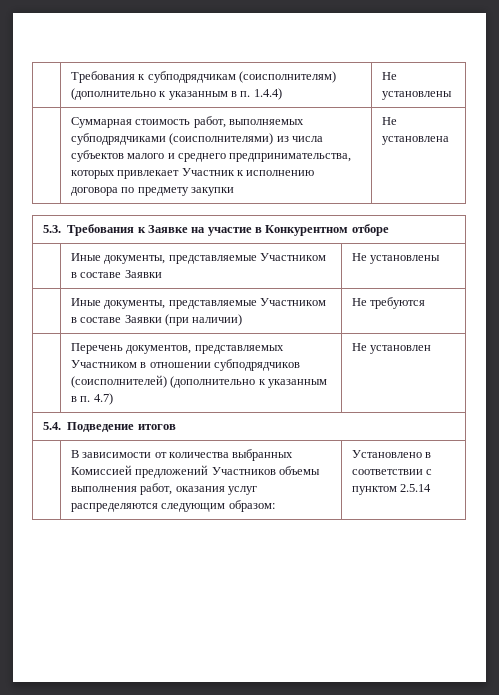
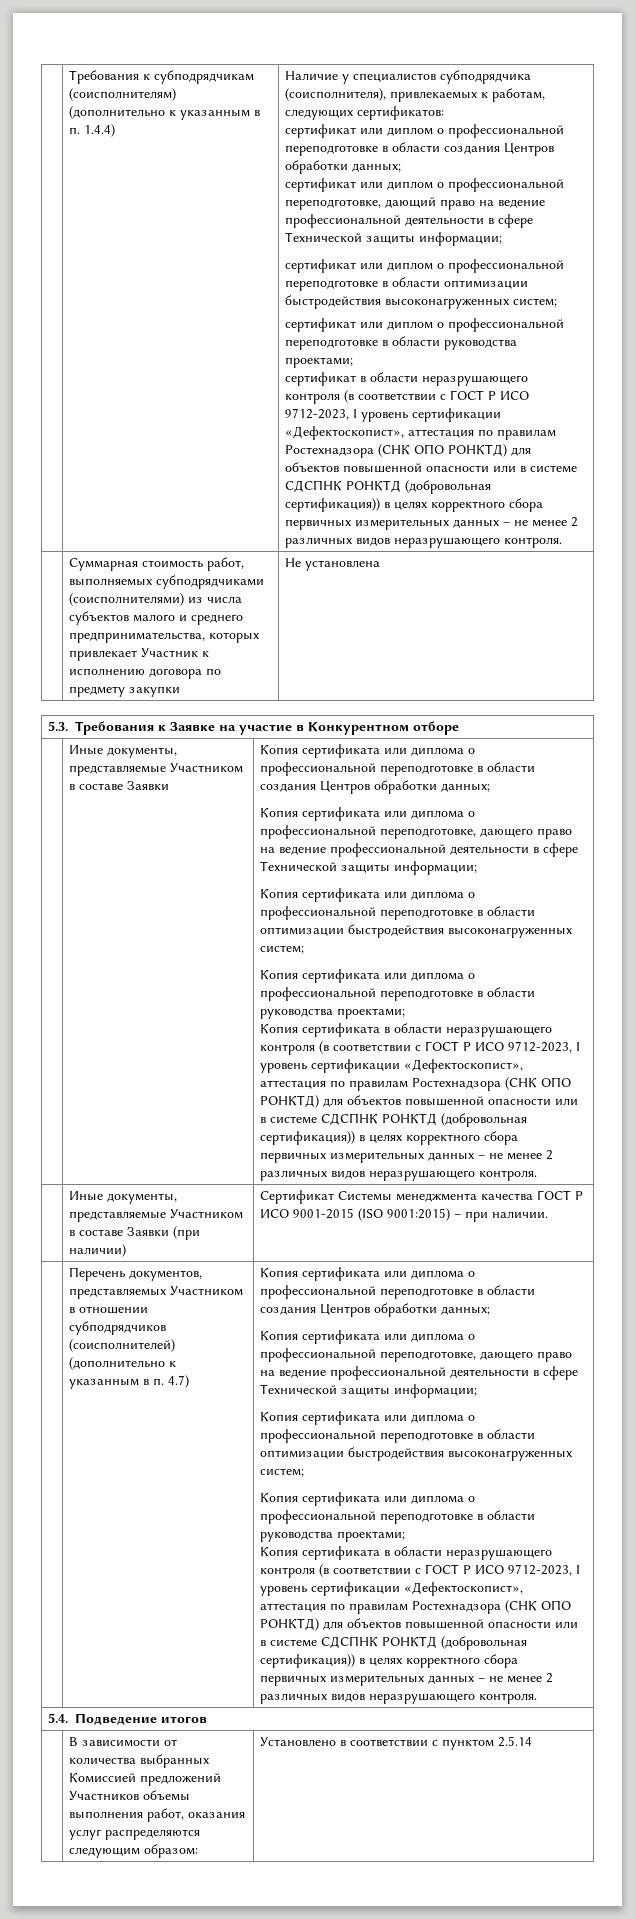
- Требования к субподрядчикам (соисполнителям) (дополнительно к указанным в п. 1.4.4) | Не установлены
+ Требования к субподрядчикам (соисполнителям) (дополнительно к указанным в п. 1.4.4) | Наличие у специалистов субподрядчика (соисполнителя), привлекаемых к работам, следующих сертификатов:
+ сертификат или диплом о профессиональной переподготовке в области создания Центров обработки данных;
+ сертификат или диплом о профессиональной переподготовке, дающий право на ведение профессиональной деятельности в сфере Технической защиты информации;
+ сертификат или диплом о профессиональной переподготовке в области оптимизации быстродействия высоконагруженных систем;
+ сертификат или диплом о профессиональной переподготовке в области руководства проектами;
+ сертификат в области неразрушающего контроля (в соответствии с ГОСТ Р ИСО 9712-2023, I уровень сертификации «Дефектоскопист», аттестация по правилам Ростехнадзора (СНК ОПО РОНКТД) для объектов повышенной опасности или в системе СДСПНК РОНКТД (добровольная сертификация)) в целях корректного сбора первичных измерительных данных – не менее 2 различных видов неразрушающего контроля.
- Иные документы, представляемые Участником в составе Заявки | Не установлены
+ Иные документы, представляемые Участником в составе Заявки | Копия сертификата или диплома о профессиональной переподготовке в области создания Центров обработки данных;
+ Копия сертификата или диплома о профессиональной переподготовке, дающего право на ведение профессиональной деятельности в сфере Технической защиты информации;
+ Копия сертификата или диплома о профессиональной переподготовке в области оптимизации быстродействия высоконагруженных систем;
+ Копия сертификата или диплома о профессиональной переподготовке в области руководства проектами;
+ Копия сертификата в области неразрушающего контроля (в соответствии с ГОСТ Р ИСО 9712-2023, I уровень сертификации «Дефектоскопист», аттестация по правилам Ростехнадзора (СНК ОПО РОНКТД) для объектов повышенной опасности или в системе СДСПНК РОНКТД (добровольная сертификация)) в целях корректного сбора первичных измерительных данных – не менее 2 различных видов неразрушающего контроля.
- | Иные документы, представляемые Участником в составе Заявки (при наличии) | Не требуются
+ | Иные документы, представляемые Участником в составе Заявки (при наличии) | Сертификат Системы менеджмента качества ГОСТ Р ИСО 9001-2015 (ISO 9001:2015) – при наличии.
- Перечень документов, представляемых Участником в отношении субподрядчиков (соисполнителей) (дополнительно к указанным в п. 4.7) | Не установлен
+ Перечень документов, представляемых Участником в отношении субподрядчиков (соисполнителей) (дополнительно к указанным в п. 4.7) | Копия сертификата или диплома о профессиональной переподготовке в области создания Центров обработки данных;
+ Копия сертификата или диплома о профессиональной переподготовке, дающего право на ведение профессиональной деятельности в сфере Технической защиты информации;
+ Копия сертификата или диплома о профессиональной переподготовке в области оптимизации быстродействия высоконагруженных систем;
+ Копия сертификата или диплома о профессиональной переподготовке в области руководства проектами;
+ Копия сертификата в области неразрушающего контроля (в соответствии с ГОСТ Р ИСО 9712-2023, I уровень сертификации «Дефектоскопист», аттестация по правилам Ростехнадзора (СНК ОПО РОНКТД) для объектов повышенной опасности или в системе СДСПНК РОНКТД (добровольная сертификация)) в целях корректного сбора первичных измерительных данных – не менее 2 различных видов неразрушающего контроля.

